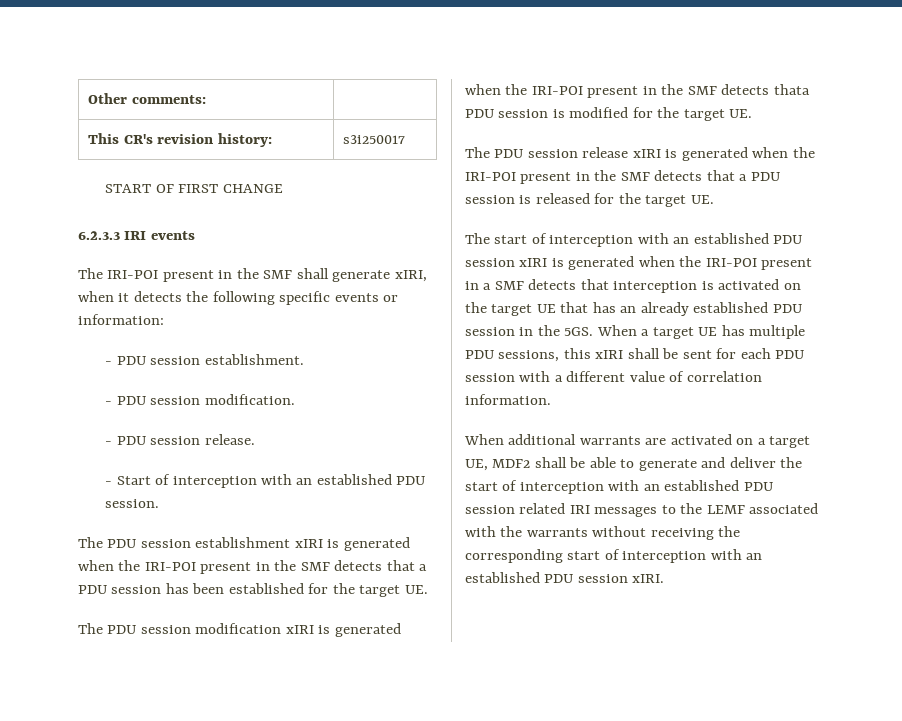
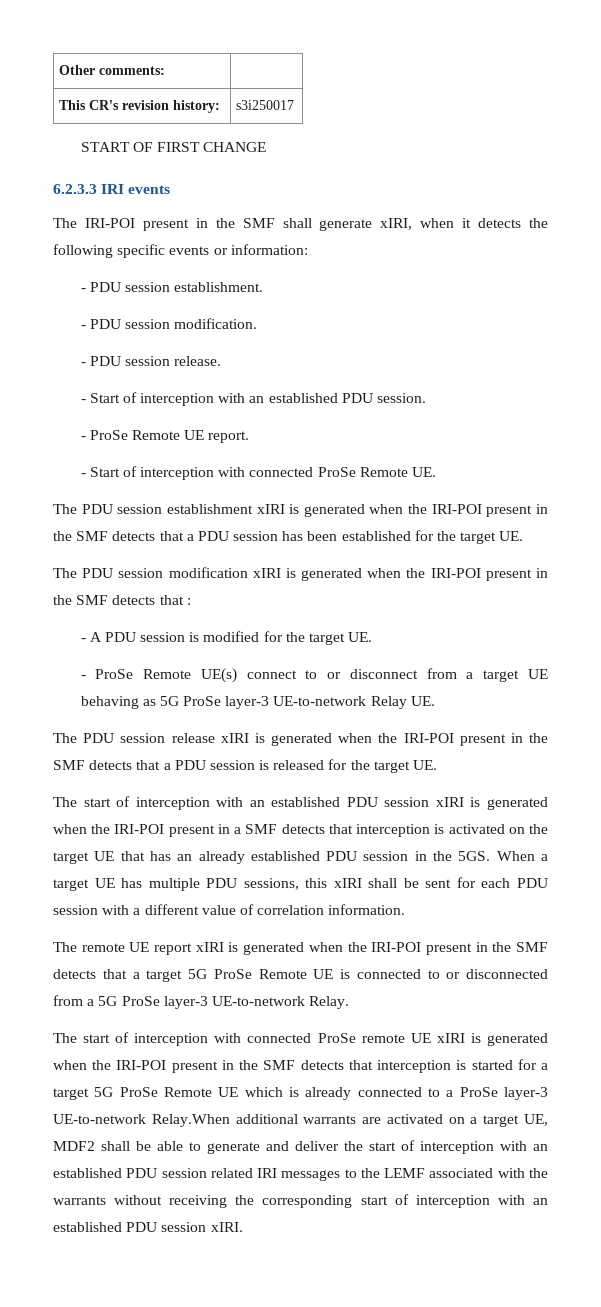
+ - ProSe Remote UE report.
+ - Start of interception with connected ProSe Remote UE.
- The PDU session modification xIRI is generated when the IRI-POI present in the SMF detects thata PDU session is modified for the target UE.
+ The PDU session modification xIRI is generated when the IRI-POI present in the SMF detects that :
+ - A PDU session is modified for the target UE.
+ - ProSe Remote UE(s) connect to or disconnect from a target UE behaving as 5G ProSe layer-3 UE-to-network Relay UE.
- When additional warrants are activated on a target UE, MDF2 shall be able to generate and deliver the start of interception with an established PDU session related IRI messages to the LEMF associated with the warrants without receiving the corresponding start of interception with an established PDU session xIRI.
+ The remote UE report xIRI is generated when the IRI-POI present in the SMF detects that a target 5G ProSe Remote UE is connected to or disconnected from a 5G ProSe layer-3 UE-to-network Relay.
+ The start of interception with connected ProSe remote UE xIRI is generated when the IRI-POI present in the SMF detects that interception is started for a target 5G ProSe Remote UE which is already connected to a ProSe layer-3 UE-to-network Relay.When additional warrants are activated on a target UE, MDF2 shall be able to generate and deliver the start of interception with an established PDU session related IRI messages to the LEMF associated with the warrants without receiving the corresponding start of interception with an established PDU session xIRI.

